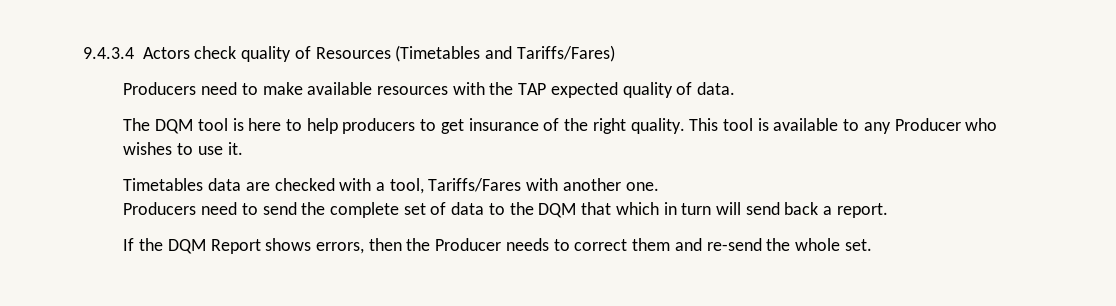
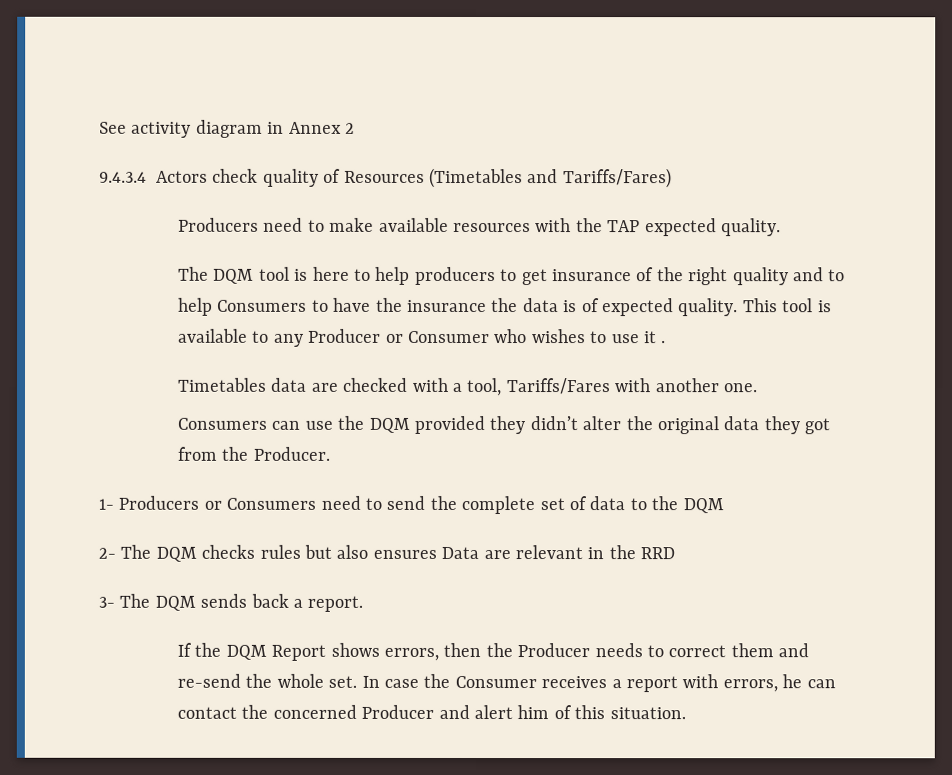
+ See activity diagram in Annex 2
- Producers need to make available resources with the TAP expected quality of data.
+ Producers need to make available resources with the TAP expected quality.
- The DQM tool is here to help producers to get insurance of the right quality.
+ The DQM tool is here to help producers to get insurance of the right quality and to help Consumers to have the insurance the data is of expected quality.
- This tool is available to any Producer who wishes to use it.
+ This tool is available to any Producer or Consumer who wishes to use it .
- Producers need to send the complete set of data to the DQM that which in turn will send back a report.
+ Consumers can use the DQM provided they didn’t alter the original data they got from the Producer.
+ 1- Producers or Consumers need to send the complete set of data to the DQM
+ 2- The DQM checks rules but also ensures Data are relevant in the RRD
+ 3- The DQM sends back a report.
+ In case the Consumer receives a report with errors, he can contact the concerned Producer and alert him of this situation.

